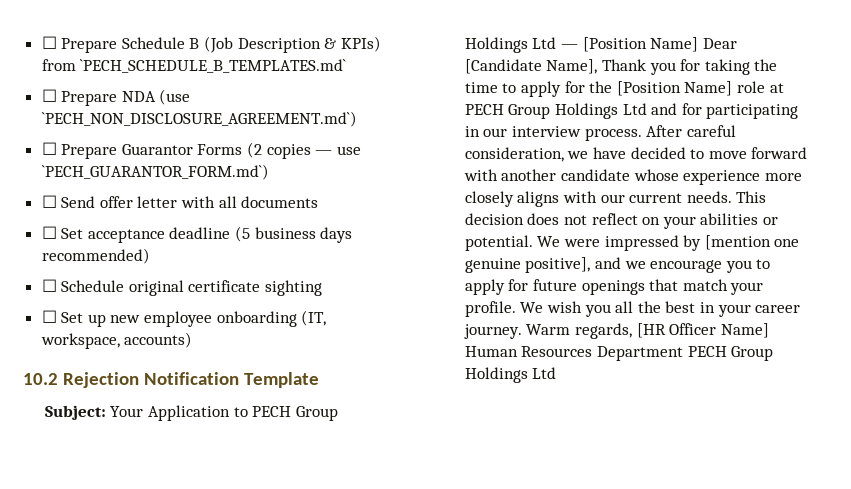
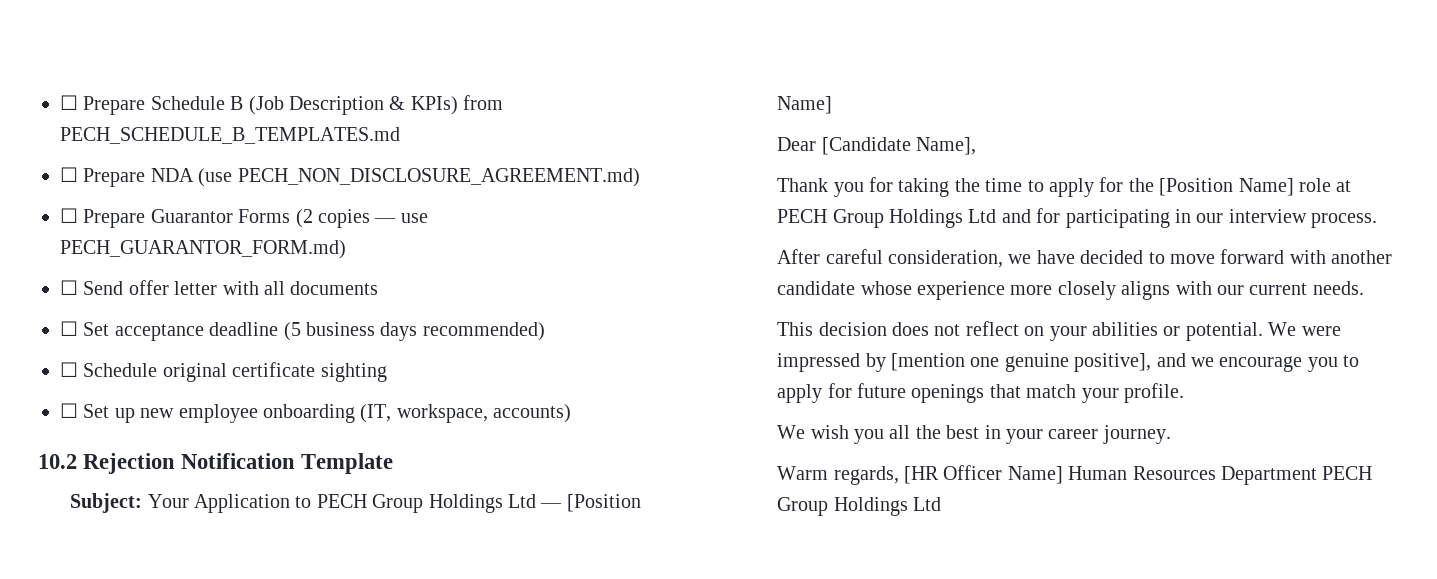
- ☐ Prepare Schedule B (Job Description & KPIs) from `PECH_SCHEDULE_B_TEMPLATES.md`
+ ☐ Prepare Schedule B (Job Description & KPIs) from PECH_SCHEDULE_B_TEMPLATES.md
- ☐ Prepare NDA (use `PECH_NON_DISCLOSURE_AGREEMENT.md`)
+ ☐ Prepare NDA (use PECH_NON_DISCLOSURE_AGREEMENT.md)
- ☐ Prepare Guarantor Forms (2 copies — use `PECH_GUARANTOR_FORM.md`)
+ ☐ Prepare Guarantor Forms (2 copies — use PECH_GUARANTOR_FORM.md)
- Your Application to PECH Group Holdings Ltd — [Position Name] Dear [Candidate Name], Thank you for taking the time to apply for the [Position Name] role at PECH Group Holdings Ltd and for participating in our interview process. After careful consideration, we have decided to move forward with another candidate whose experience more closely aligns with our current needs. This decision does not reflect on your abilities or potential.
+ Your Application to PECH Group Holdings Ltd — [Position Name]
+ Dear [Candidate Name],
+ Thank you for taking the time to apply for the [Position Name] role at PECH Group Holdings Ltd and for participating in our interview process.
+ After careful consideration, we have decided to move forward with another candidate whose experience more closely aligns with our current needs.
+ This decision does not reflect on your abilities or potential.
- We were impressed by [mention one genuine positive], and we encourage you to apply for future openings that match your profile. We wish you all the best in your career journey. Warm regards, [HR Officer Name] Human Resources Department PECH Group Holdings Ltd
+ We were impressed by [mention one genuine positive], and we encourage you to apply for future openings that match your profile.
+ We wish you all the best in your career journey.
+ Warm regards, [HR Officer Name] Human Resources Department PECH Group Holdings Ltd

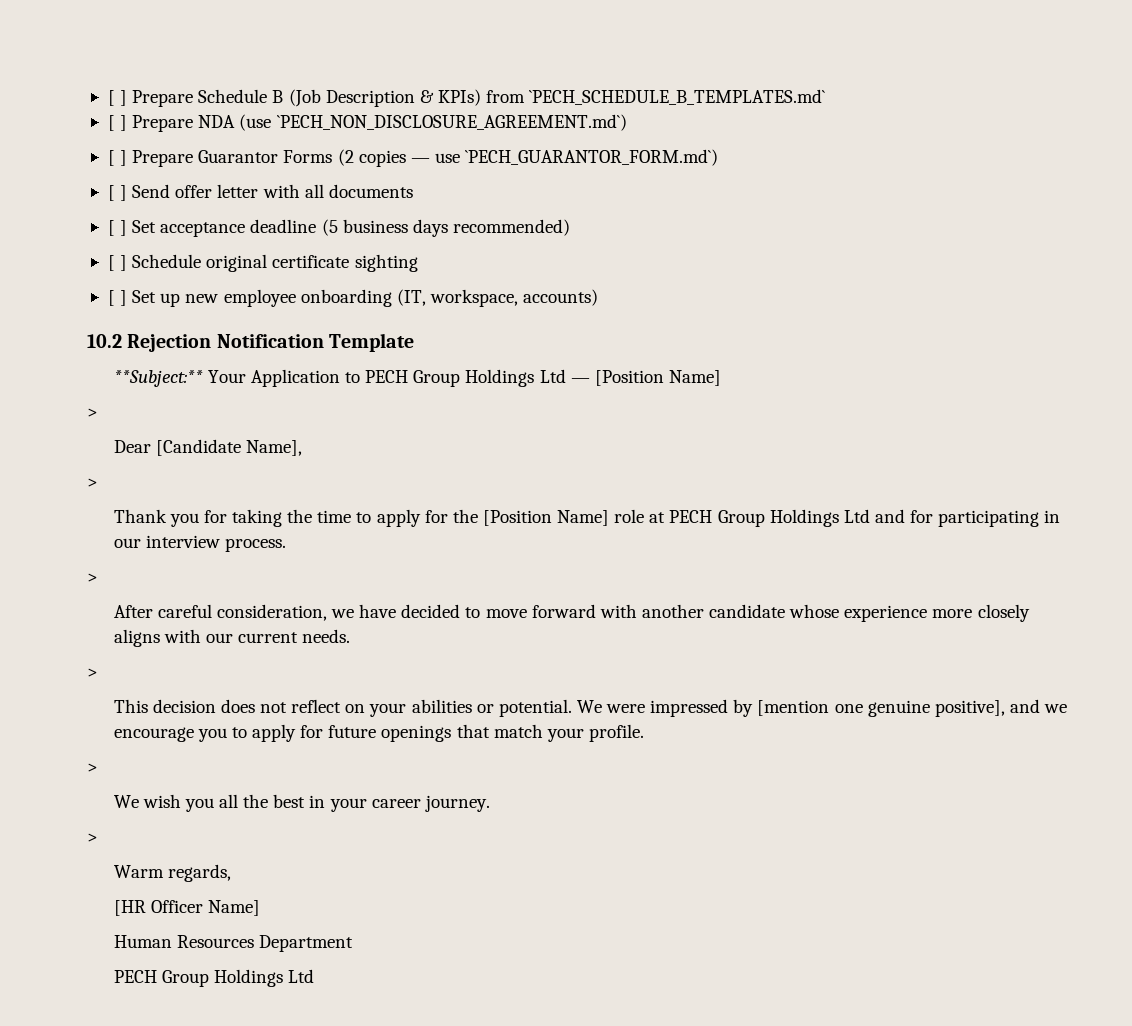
- ☐ Prepare Schedule B (Job Description & KPIs) from PECH_SCHEDULE_B_TEMPLATES.md
- ☐ Prepare NDA (use PECH_NON_DISCLOSURE_AGREEMENT.md)
- ☐ Prepare Guarantor Forms (2 copies — use PECH_GUARANTOR_FORM.md)
- ☐ Send offer letter with all documents
+ [ ] Prepare Schedule B (Job Description & KPIs) from `PECH_SCHEDULE_B_TEMPLATES.md`
+ [ ] Prepare NDA (use `PECH_NON_DISCLOSURE_AGREEMENT.md`)
+ [ ] Prepare Guarantor Forms (2 copies — use `PECH_GUARANTOR_FORM.md`)
+ [ ] Send offer letter with all documents
- ☐ Set acceptance deadline (5 business days recommended)
+ [ ] Set acceptance deadline (5 business days recommended)
- ☐ Schedule original certificate sighting
+ [ ] Schedule original certificate sighting
- ☐ Set up new employee onboarding (IT, workspace, accounts)
+ [ ] Set up new employee onboarding (IT, workspace, accounts)
- Subject: Your Application to PECH Group Holdings Ltd — [Position Name]
+ **Subject:** Your Application to PECH Group Holdings Ltd — [Position Name]
+ >
  Dear [Candidate Name],
+ >
  Thank you for taking the time to apply for the [Position Name] role at PECH Group Holdings Ltd and for participating in our interview process.
+ >
  After careful consideration, we have decided to move forward with another candidate whose experience more closely aligns with our current needs.
+ >
  We were impressed by [mention one genuine positive], and we encourage you to apply for future openings that match your profile.
+ >
  We wish you all the best in your career journey.
+ >
- Warm regards, [HR Officer Name] Human Resources Department PECH Group Holdings Ltd
+ Warm regards,
+ [HR Officer Name]
+ Human Resources Department
+ PECH Group Holdings Ltd

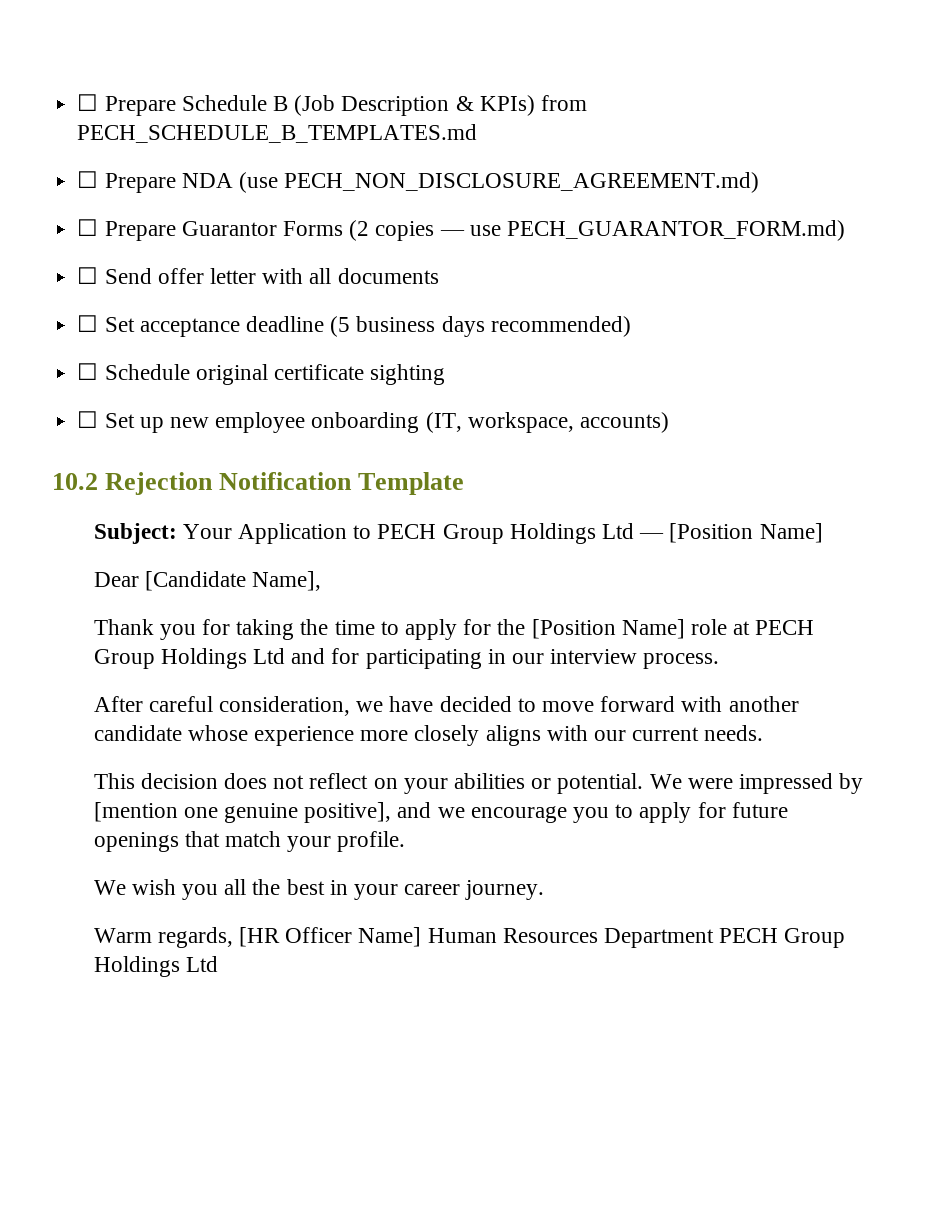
- [ ] Prepare Schedule B (Job Description & KPIs) from `PECH_SCHEDULE_B_TEMPLATES.md`
- [ ] Prepare NDA (use `PECH_NON_DISCLOSURE_AGREEMENT.md`)
- [ ] Prepare Guarantor Forms (2 copies — use `PECH_GUARANTOR_FORM.md`)
- [ ] Send offer letter with all documents
+ ☐ Prepare Schedule B (Job Description & KPIs) from PECH_SCHEDULE_B_TEMPLATES.md
+ ☐ Prepare NDA (use PECH_NON_DISCLOSURE_AGREEMENT.md)
+ ☐ Prepare Guarantor Forms (2 copies — use PECH_GUARANTOR_FORM.md)
+ ☐ Send offer letter with all documents
- [ ] Set acceptance deadline (5 business days recommended)
+ ☐ Set acceptance deadline (5 business days recommended)
- [ ] Schedule original certificate sighting
+ ☐ Schedule original certificate sighting
- [ ] Set up new employee onboarding (IT, workspace, accounts)
+ ☐ Set up new employee onboarding (IT, workspace, accounts)
- **Subject:** Your Application to PECH Group Holdings Ltd — [Position Name]
- >
+ Subject: Your Application to PECH Group Holdings Ltd — [Position Name]
  Dear [Candidate Name],
- >
  Thank you for taking the time to apply for the [Position Name] role at PECH Group Holdings Ltd and for participating in our interview process.
- >
  After careful consideration, we have decided to move forward with another candidate whose experience more closely aligns with our current needs.
- >
  We were impressed by [mention one genuine positive], and we encourage you to apply for future openings that match your profile.
- >
  We wish you all the best in your career journey.
- >
- Warm regards,
- [HR Officer Name]
- Human Resources Department
- PECH Group Holdings Ltd
+ Warm regards, [HR Officer Name] Human Resources Department PECH Group Holdings Ltd

